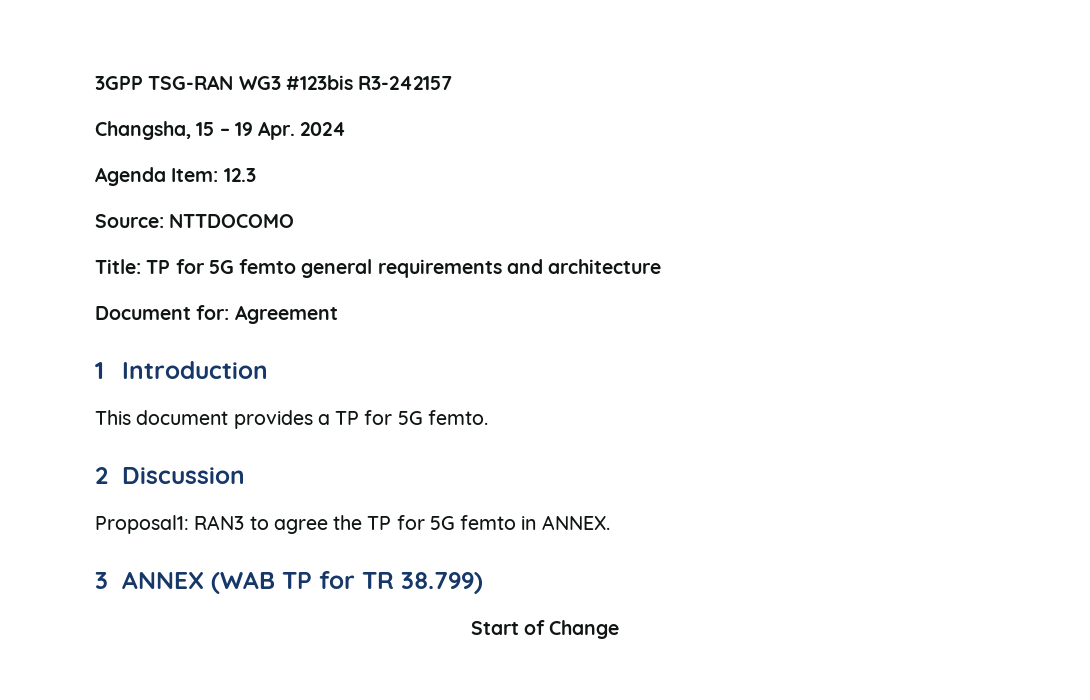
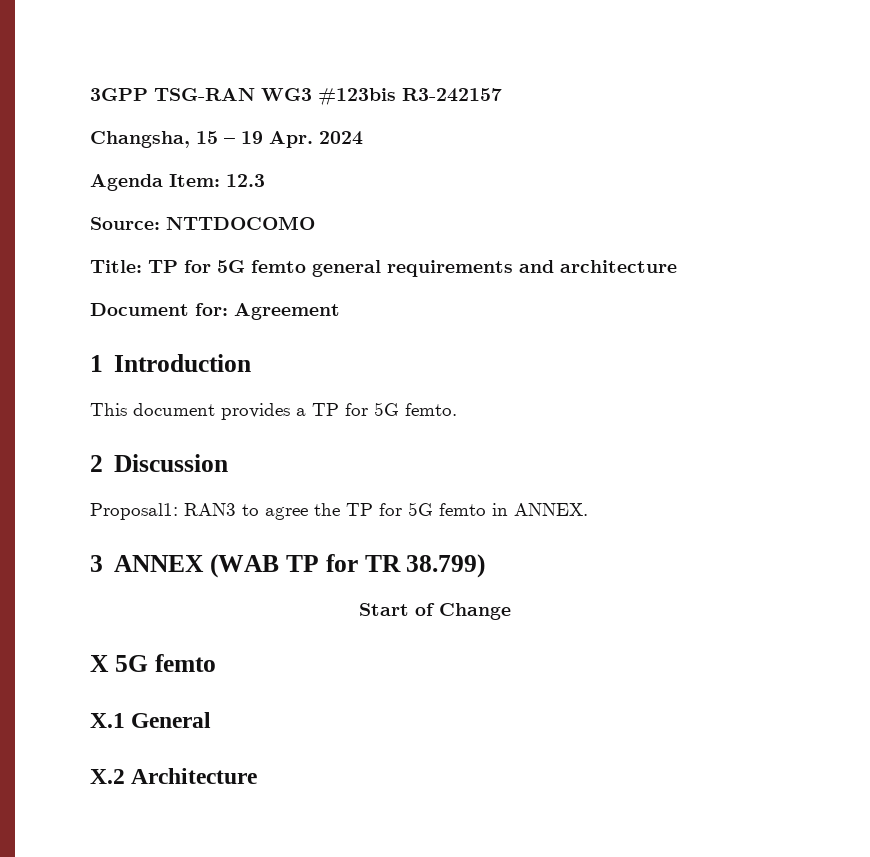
+ X 5G femto
+ X.1 General
+ X.2 Architecture

